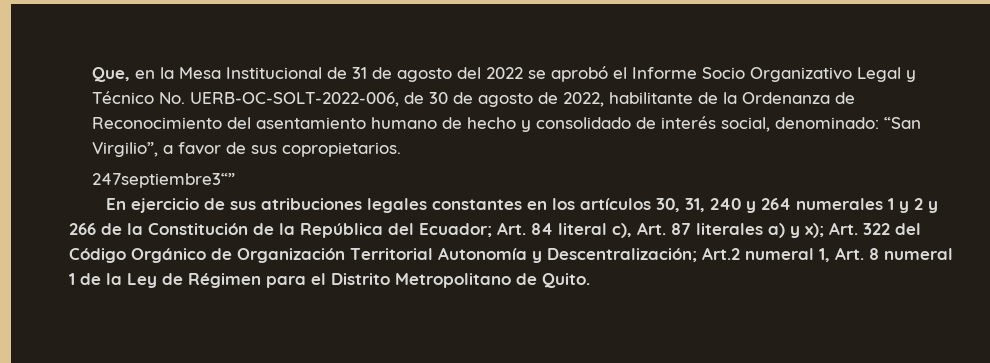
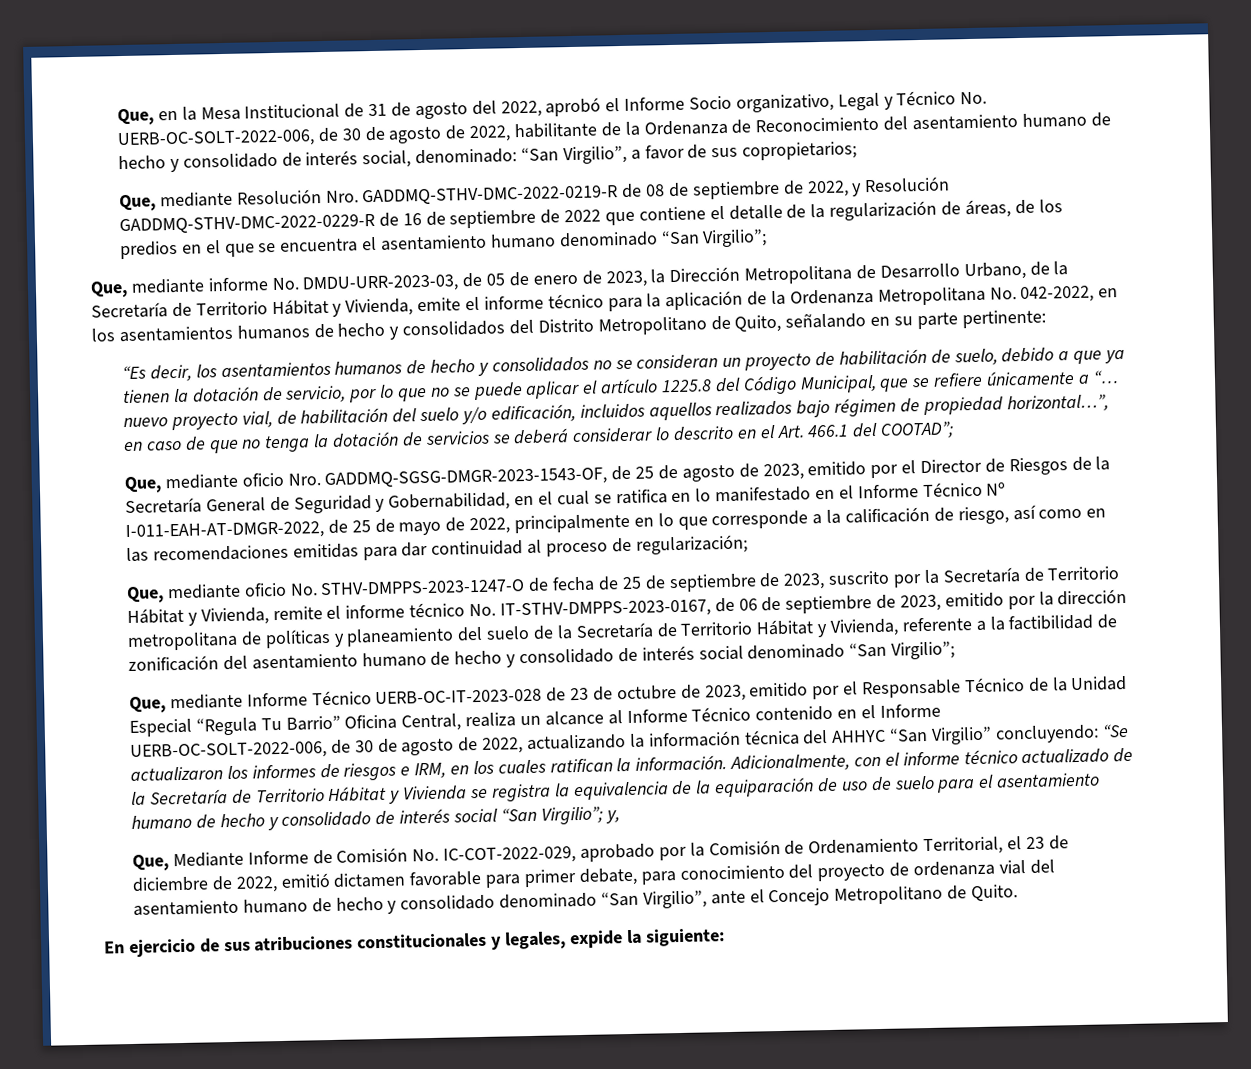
- Que, en la Mesa Institucional de 31 de agosto del 2022 se aprobó el Informe Socio Organizativo Legal y Técnico No. UERB-OC-SOLT-2022-006, de 30 de agosto de 2022, habilitante de la Ordenanza de Reconocimiento del asentamiento humano de hecho y consolidado de interés social, denominado: “San Virgilio”, a favor de sus copropietarios.
- 247septiembre3“”
+ Que, en la Mesa Institucional de 31 de agosto del 2022, aprobó el Informe Socio organizativo, Legal y Técnico No. UERB-OC-SOLT-2022-006, de 30 de agosto de 2022, habilitante de la Ordenanza de Reconocimiento del asentamiento humano de hecho y consolidado de interés social, denominado: “San Virgilio”, a favor de sus copropietarios;
+ Que, mediante Resolución Nro. GADDMQ-STHV-DMC-2022-0219-R de 08 de septiembre de 2022, y Resolución GADDMQ-STHV-DMC-2022-0229-R de 16 de septiembre de 2022 que contiene el detalle de la regularización de áreas, de los predios en el que se encuentra el asentamiento humano denominado “San Virgilio”;
+ Que, mediante informe No. DMDU-URR-2023-03, de 05 de enero de 2023, la Dirección Metropolitana de Desarrollo Urbano, de la Secretaría de Territorio Hábitat y Vivienda, emite el informe técnico para la aplicación de la Ordenanza Metropolitana No. 042-2022, en los asentamientos humanos de hecho y consolidados del Distrito Metropolitano de Quito, señalando en su parte pertinente:
+ “Es decir, los asentamientos humanos de hecho y consolidados no se consideran un proyecto de habilitación de suelo, debido a que ya tienen la dotación de servicio, por lo que no se puede aplicar el artículo 1225.8 del Código Municipal, que se refiere únicamente a “… nuevo proyecto vial, de habilitación del suelo y/o edificación, incluidos aquellos realizados bajo régimen de propiedad horizontal…”, en caso de que no tenga la dotación de servicios se deberá considerar lo descrito en el Art. 466.1 del COOTAD”;
+ Que, mediante oficio Nro. GADDMQ-SGSG-DMGR-2023-1543-OF, de 25 de agosto de 2023, emitido por el Director de Riesgos de la Secretaría General de Seguridad y Gobernabilidad, en el cual se ratifica en lo manifestado en el Informe Técnico Nº I-011-EAH-AT-DMGR-2022, de 25 de mayo de 2022, principalmente en lo que corresponde a la calificación de riesgo, así como en las recomendaciones emitidas para dar continuidad al proceso de regularización;
+ Que, mediante oficio No. STHV-DMPPS-2023-1247-O de fecha de 25 de septiembre de 2023, suscrito por la Secretaría de Territorio Hábitat y Vivienda, remite el informe técnico No. IT-STHV-DMPPS-2023-0167, de 06 de septiembre de 2023, emitido por la dirección metropolitana de políticas y planeamiento del suelo de la Secretaría de Territorio Hábitat y Vivienda, referente a la factibilidad de zonificación del asentamiento humano de hecho y consolidado de interés social denominado “San Virgilio”;
+ Que, mediante Informe Técnico UERB-OC-IT-2023-028 de 23 de octubre de 2023, emitido por el Responsable Técnico de la Unidad Especial “Regula Tu Barrio” Oficina Central, realiza un alcance al Informe Técnico contenido en el Informe UERB-OC-SOLT-2022-006, de 30 de agosto de 2022, actualizando la información técnica del AHHYC “San Virgilio” concluyendo: “Se actualizaron los informes de riesgos e IRM, en los cuales ratifican la información. Adicionalmente, con el informe técnico actualizado de la Secretaría de Territorio Hábitat y Vivienda se registra la equivalencia de la equiparación de uso de suelo para el asentamiento humano de hecho y consolidado de interés social “San Virgilio”; y,
+ Que, Mediante Informe de Comisión No. IC-COT-2022-029, aprobado por la Comisión de Ordenamiento Territorial, el 23 de diciembre de 2022, emitió dictamen favorable para primer debate, para conocimiento del proyecto de ordenanza vial del asentamiento humano de hecho y consolidado denominado “San Virgilio”, ante el Concejo Metropolitano de Quito.
- En ejercicio de sus atribuciones legales constantes en los artículos 30, 31, 240 y 264 numerales 1 y 2 y 266 de la Constitución de la República del Ecuador; Art. 84 literal c), Art. 87 literales a) y x); Art. 322 del Código Orgánico de Organización Territorial Autonomía y Descentralización; Art.2 numeral 1, Art. 8 numeral 1 de la Ley de Régimen para el Distrito Metropolitano de Quito.
+ En ejercicio de sus atribuciones constitucionales y legales, expide la siguiente:

